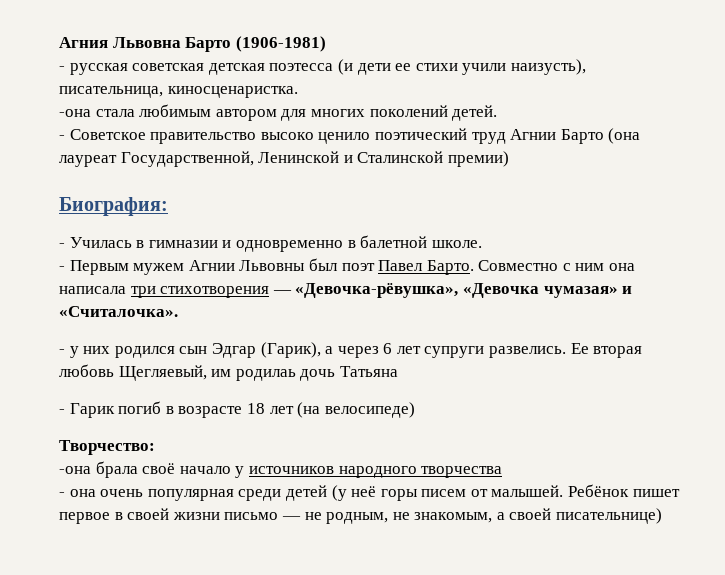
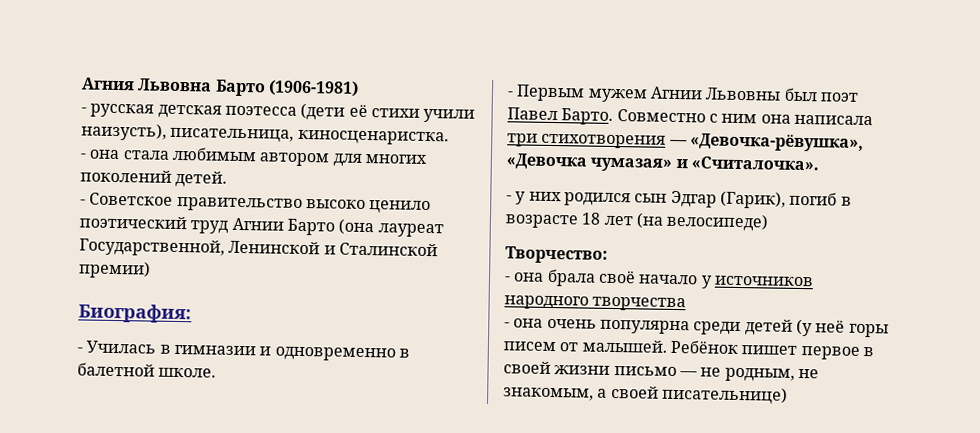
- - русская советская детская поэтесса (и дети ее стихи учили наизусть), писательница, киносценаристка.
+ - русская детская поэтесса (дети её стихи учили наизусть), писательница, киносценаристка.
- -она стала любимым автором для многих поколений детей.
+ - она стала любимым автором для многих поколений детей.
- - у них родился сын Эдгар (Гарик), а через 6 лет супруги развелись. Ее вторая любовь Щегляевый, им родилаь дочь Татьяна
- - Гарик погиб в возрасте 18 лет (на велосипеде)
+ - у них родился сын Эдгар (Гарик), погиб в возрасте 18 лет (на велосипеде)
- -она брала своё начало у источников народного творчества
+ - она брала своё начало у источников народного творчества
- - она очень популярная среди детей (у неё горы писем от малышей.
+ - она очень популярна среди детей (у неё горы писем от малышей.

